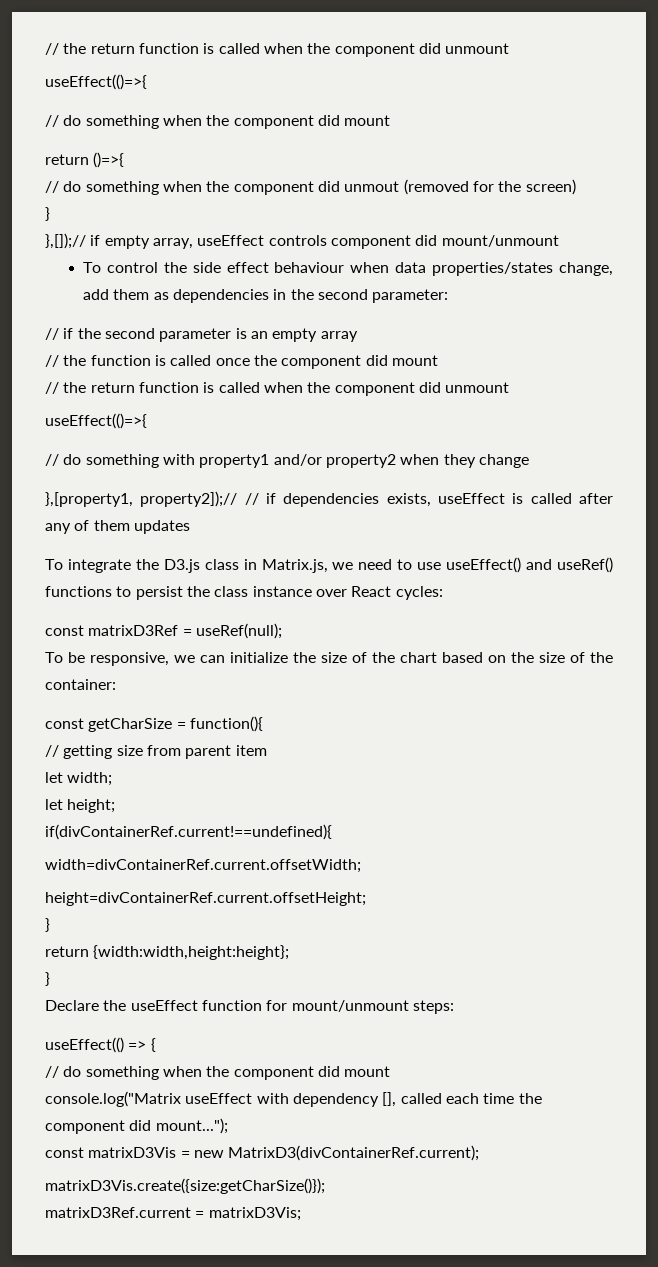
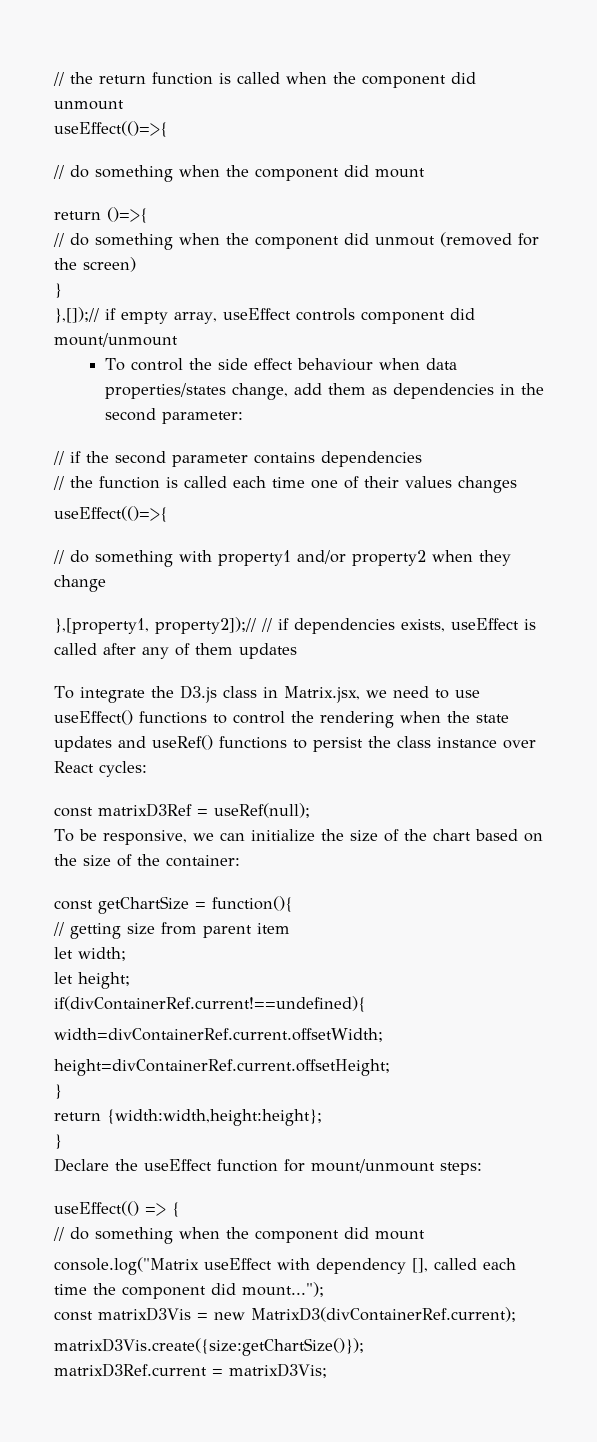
- // if the second parameter is an empty array
+ // if the second parameter contains dependencies
- // the function is called once the component did mount
- // the return function is called when the component did unmount
+ // the function is called each time one of their values changes
- To integrate the D3.js class in Matrix.js, we need to use useEffect() and useRef() functions to persist the class instance over React cycles:
+ To integrate the D3.js class in Matrix.jsx, we need to use useEffect() functions to control the rendering when the state updates and useRef() functions to persist the class instance over React cycles:
- const getCharSize = function(){
+ const getChartSize = function(){
- matrixD3Vis.create({size:getCharSize()});
+ matrixD3Vis.create({size:getChartSize()});

